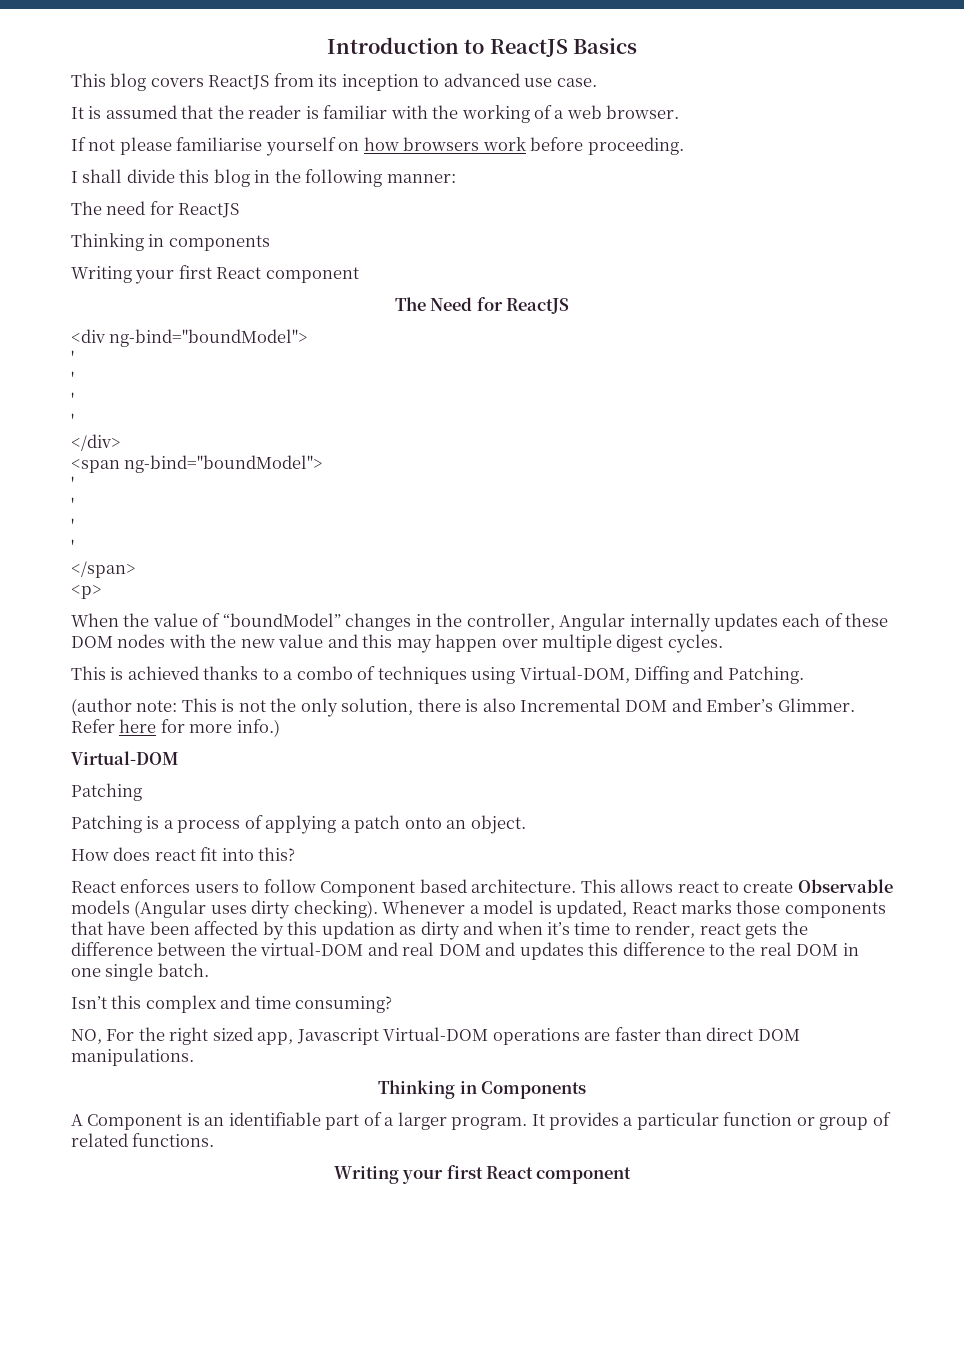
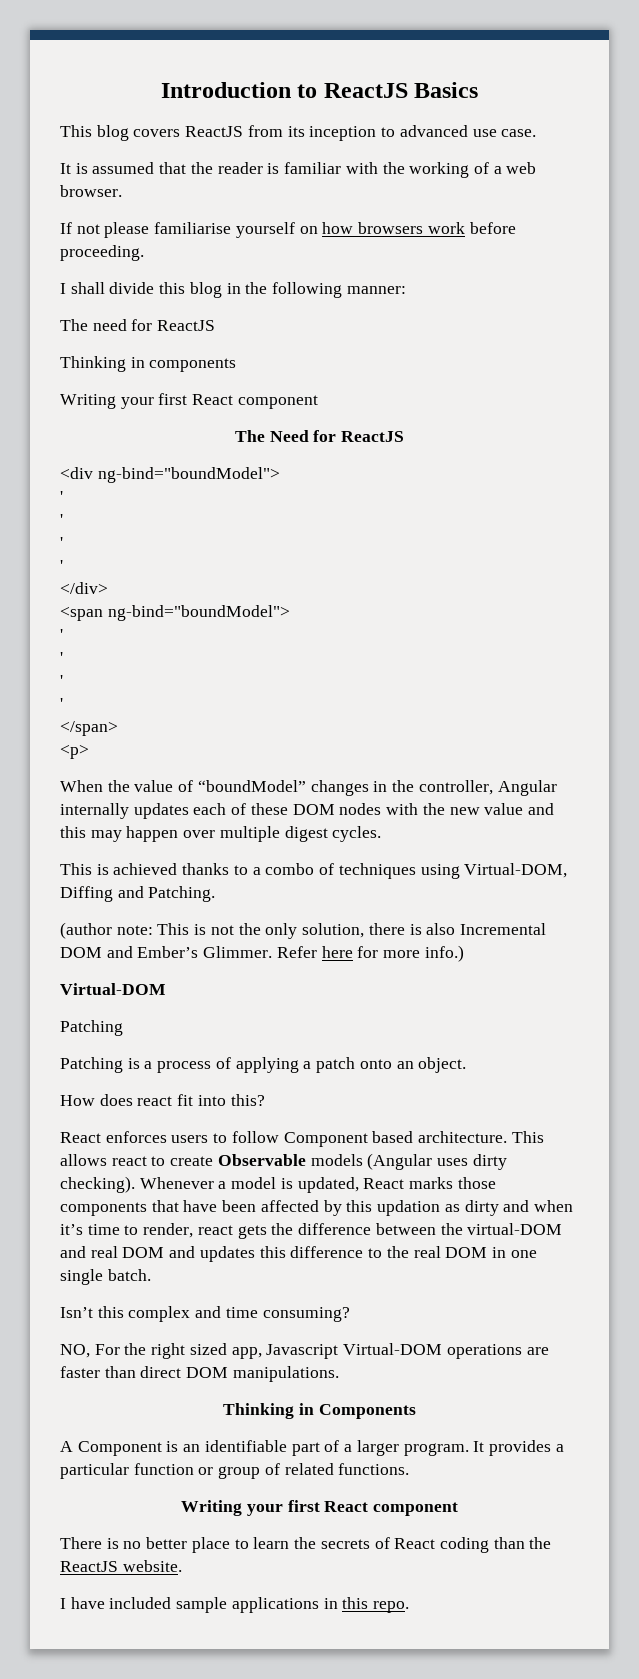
+ There is no better place to learn the secrets of React coding than the ReactJS website.
+ I have included sample applications in this repo.

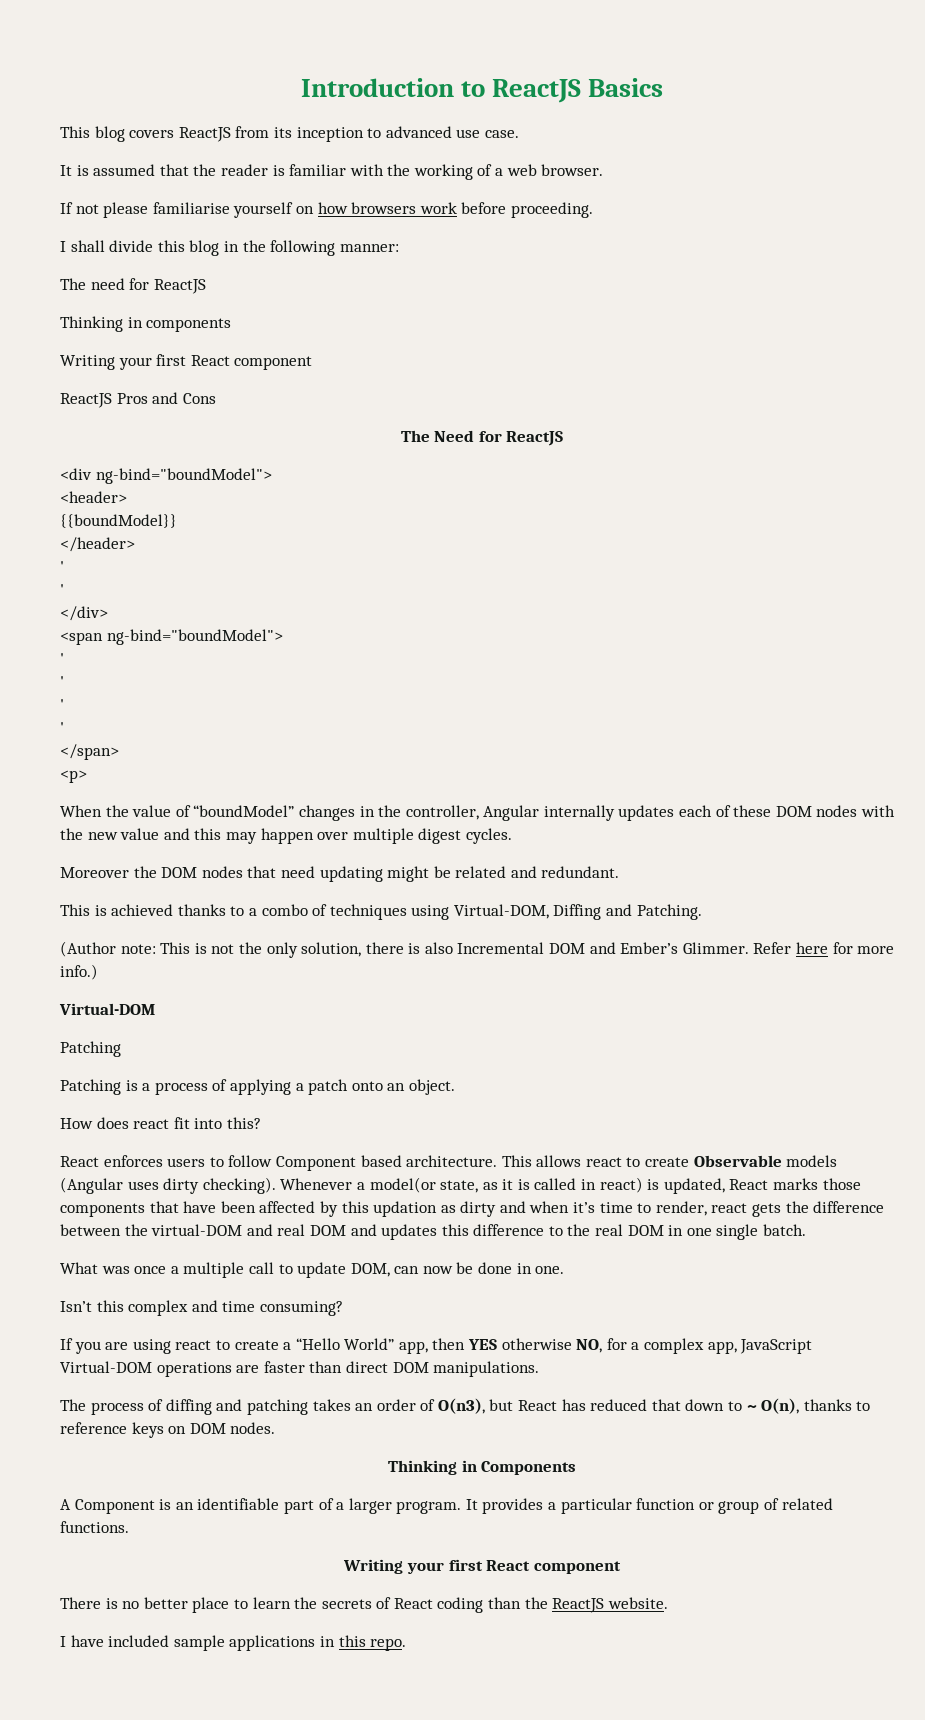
+ ReactJS Pros and Cons
  <div ng-bind="boundModel">
- '
- '
+ <header>
+ {{boundModel}}
+ </header>
+ Moreover the DOM nodes that need updating might be related and redundant.
- (author note: This is not the only solution, there is also Incremental DOM and Ember’s Glimmer.
+ (Author note: This is not the only solution, there is also Incremental DOM and Ember’s Glimmer.
- Whenever a model is updated, React marks those components that have been affected by this updation as dirty and when it’s time to render, react gets the difference between the virtual-DOM and real DOM and updates this difference to the real DOM in one single batch.
+ Whenever a model(or state, as it is called in react) is updated, React marks those components that have been affected by this updation as dirty and when it’s time to render, react gets the difference between the virtual-DOM and real DOM and updates this difference to the real DOM in one single batch.
+ What was once a multiple call to update DOM, can now be done in one.
- NO, For the right sized app, Javascript Virtual-DOM operations are faster than direct DOM manipulations.
+ If you are using react to create a “Hello World” app, then YES otherwise NO, for a complex app, JavaScript Virtual-DOM operations are faster than direct DOM manipulations.
+ The process of diffing and patching takes an order of O(n3), but React has reduced that down to ~ O(n), thanks to reference keys on DOM nodes.

